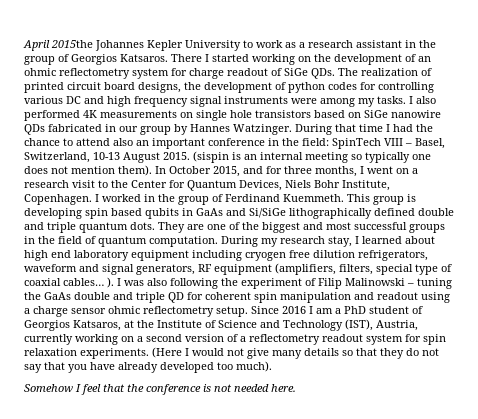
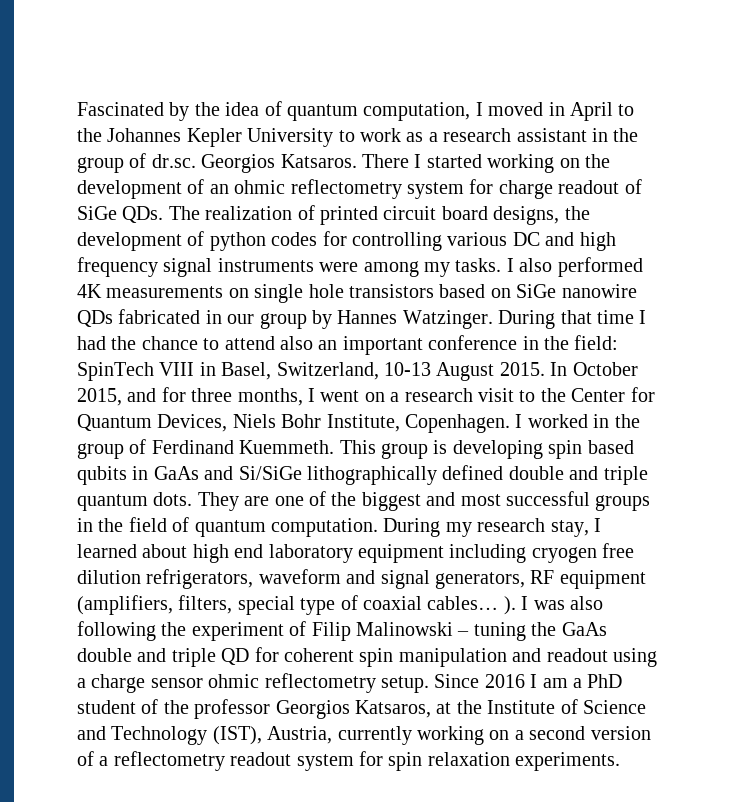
- April 2015the Johannes Kepler University to work as a research assistant in the group of Georgios Katsaros.
+ Fascinated by the idea of quantum computation, I moved in April to the Johannes Kepler University to work as a research assistant in the group of dr.sc. Georgios Katsaros.
- During that time I had the chance to attend also an important conference in the field: SpinTech VIII – Basel, Switzerland, 10-13 August 2015.
+ During that time I had the chance to attend also an important conference in the field: SpinTech VIII in Basel, Switzerland, 10-13 August 2015.
- (sispin is an internal meeting so typically one does not mention them).
- Since 2016 I am a PhD student of Georgios Katsaros, at the Institute of Science and Technology (IST), Austria, currently working on a second version of a reflectometry readout system for spin relaxation experiments. (Here I would not give many details so that they do not say that you have already developed too much).
- Somehow I feel that the conference is not needed here.
+ Since 2016 I am a PhD student of the professor Georgios Katsaros, at the Institute of Science and Technology (IST), Austria, currently working on a second version of a reflectometry readout system for spin relaxation experiments.

